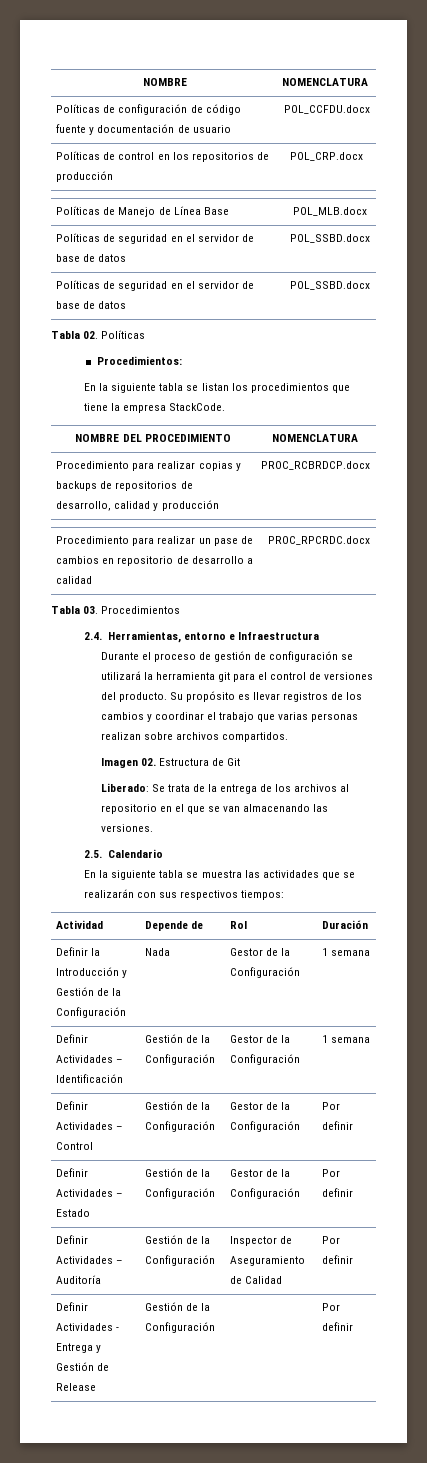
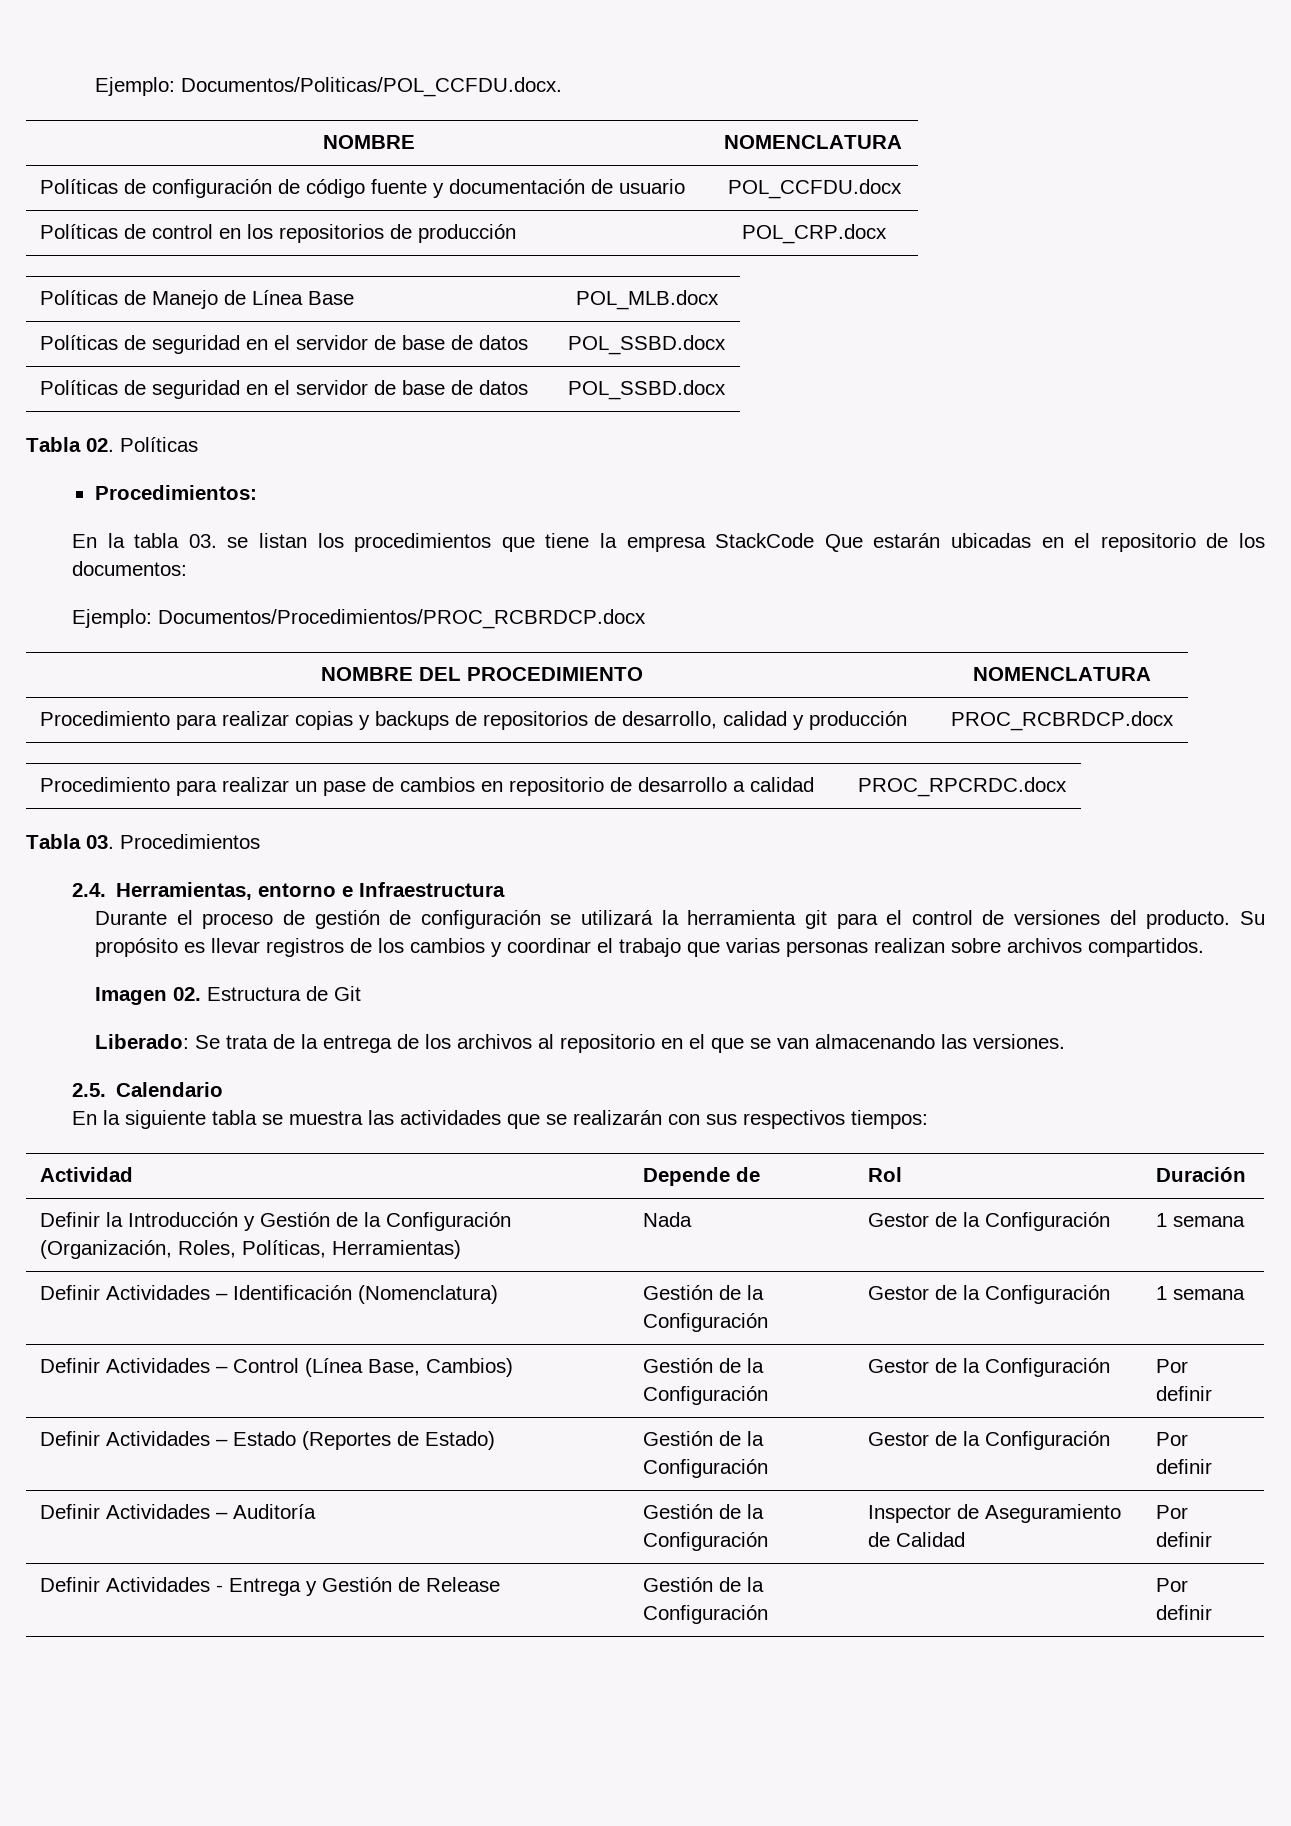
+ Ejemplo: Documentos/Politicas/POL_CCFDU.docx.
- En la siguiente tabla se listan los procedimientos que tiene la empresa StackCode.
+ En la tabla 03. se listan los procedimientos que tiene la empresa StackCode Que estarán ubicadas en el repositorio de los documentos:
+ Ejemplo: Documentos/Procedimientos/PROC_RCBRDCP.docx
- Definir la Introducción y Gestión de la Configuración | Nada | Gestor de la Configuración | 1 semana
+ Definir la Introducción y Gestión de la Configuración (Organización, Roles, Políticas, Herramientas) | Nada | Gestor de la Configuración | 1 semana
- Definir Actividades – Identificación | Gestión de la Configuración | Gestor de la Configuración | 1 semana
+ Definir Actividades – Identificación (Nomenclatura) | Gestión de la Configuración | Gestor de la Configuración | 1 semana
- Definir Actividades – Control | Gestión de la Configuración | Gestor de la Configuración | Por definir
+ Definir Actividades – Control (Línea Base, Cambios) | Gestión de la Configuración | Gestor de la Configuración | Por definir
- Definir Actividades – Estado | Gestión de la Configuración | Gestor de la Configuración | Por definir
+ Definir Actividades – Estado (Reportes de Estado) | Gestión de la Configuración | Gestor de la Configuración | Por definir

